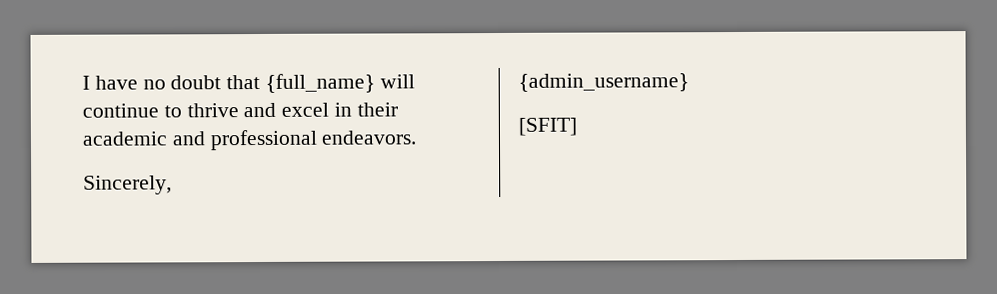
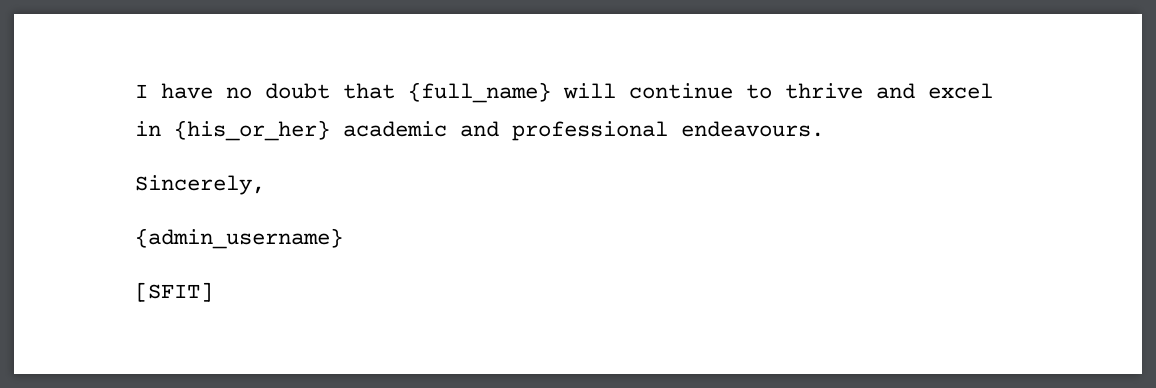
- I have no doubt that {full_name} will continue to thrive and excel in their academic and professional endeavors.
+ I have no doubt that {full_name} will continue to thrive and excel in {his_or_her} academic and professional endeavours.

